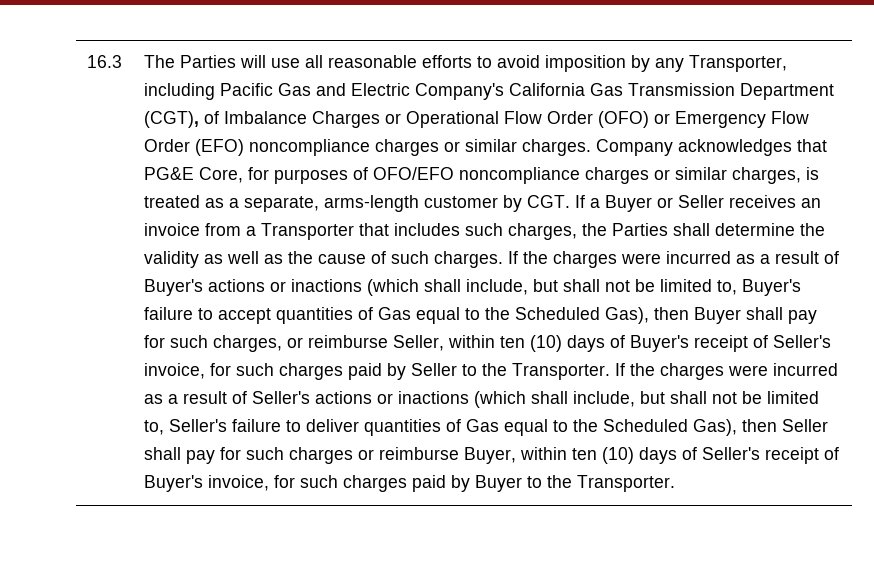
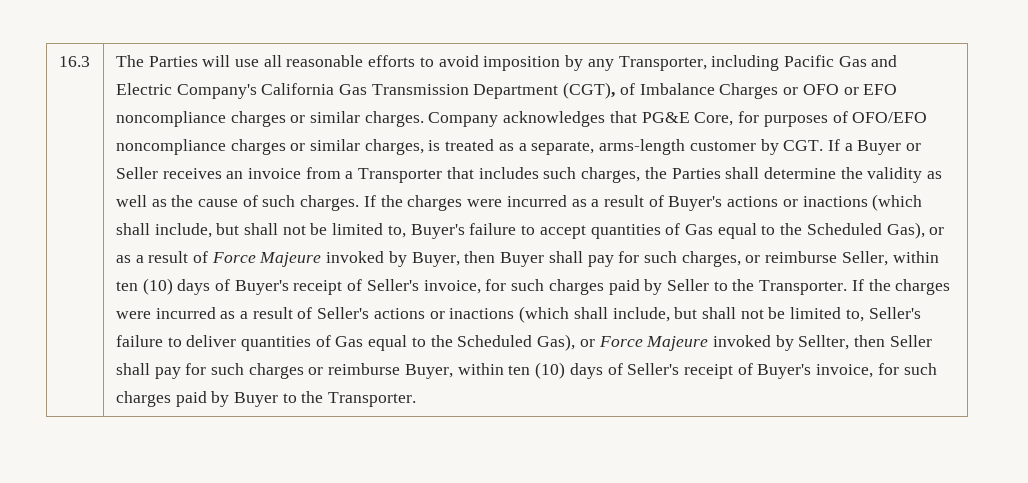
- The Parties will use all reasonable efforts to avoid imposition by any Transporter, including Pacific Gas and Electric Company's California Gas Transmission Department (CGT), of Imbalance Charges or Operational Flow Order (OFO) or Emergency Flow Order (EFO) noncompliance charges or similar charges.
+ The Parties will use all reasonable efforts to avoid imposition by any Transporter, including Pacific Gas and Electric Company's California Gas Transmission Department (CGT), of Imbalance Charges or OFO or EFO noncompliance charges or similar charges.
- If the charges were incurred as a result of Buyer's actions or inactions (which shall include, but shall not be limited to, Buyer's failure to accept quantities of Gas equal to the Scheduled Gas), then Buyer shall pay for such charges, or reimburse Seller, within ten (10) days of Buyer's receipt of Seller's invoice, for such charges paid by Seller to the Transporter.
+ If the charges were incurred as a result of Buyer's actions or inactions (which shall include, but shall not be limited to, Buyer's failure to accept quantities of Gas equal to the Scheduled Gas), or as a result of Force Majeure invoked by Buyer, then Buyer shall pay for such charges, or reimburse Seller, within ten (10) days of Buyer's receipt of Seller's invoice, for such charges paid by Seller to the Transporter.
- If the charges were incurred as a result of Seller's actions or inactions (which shall include, but shall not be limited to, Seller's failure to deliver quantities of Gas equal to the Scheduled Gas), then Seller shall pay for such charges or reimburse Buyer, within ten (10) days of Seller's receipt of Buyer's invoice, for such charges paid by Buyer to the Transporter.
+ If the charges were incurred as a result of Seller's actions or inactions (which shall include, but shall not be limited to, Seller's failure to deliver quantities of Gas equal to the Scheduled Gas), or Force Majeure invoked by Sellter, then Seller shall pay for such charges or reimburse Buyer, within ten (10) days of Seller's receipt of Buyer's invoice, for such charges paid by Buyer to the Transporter.

